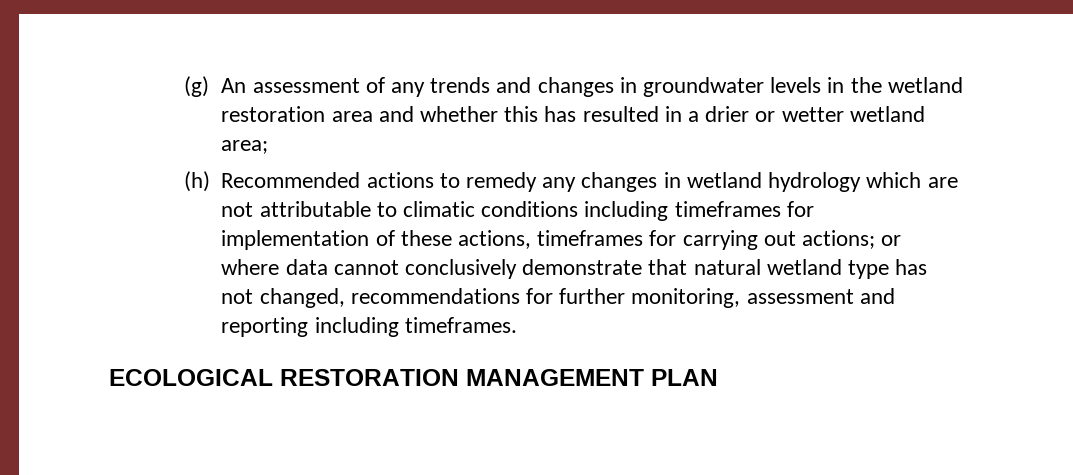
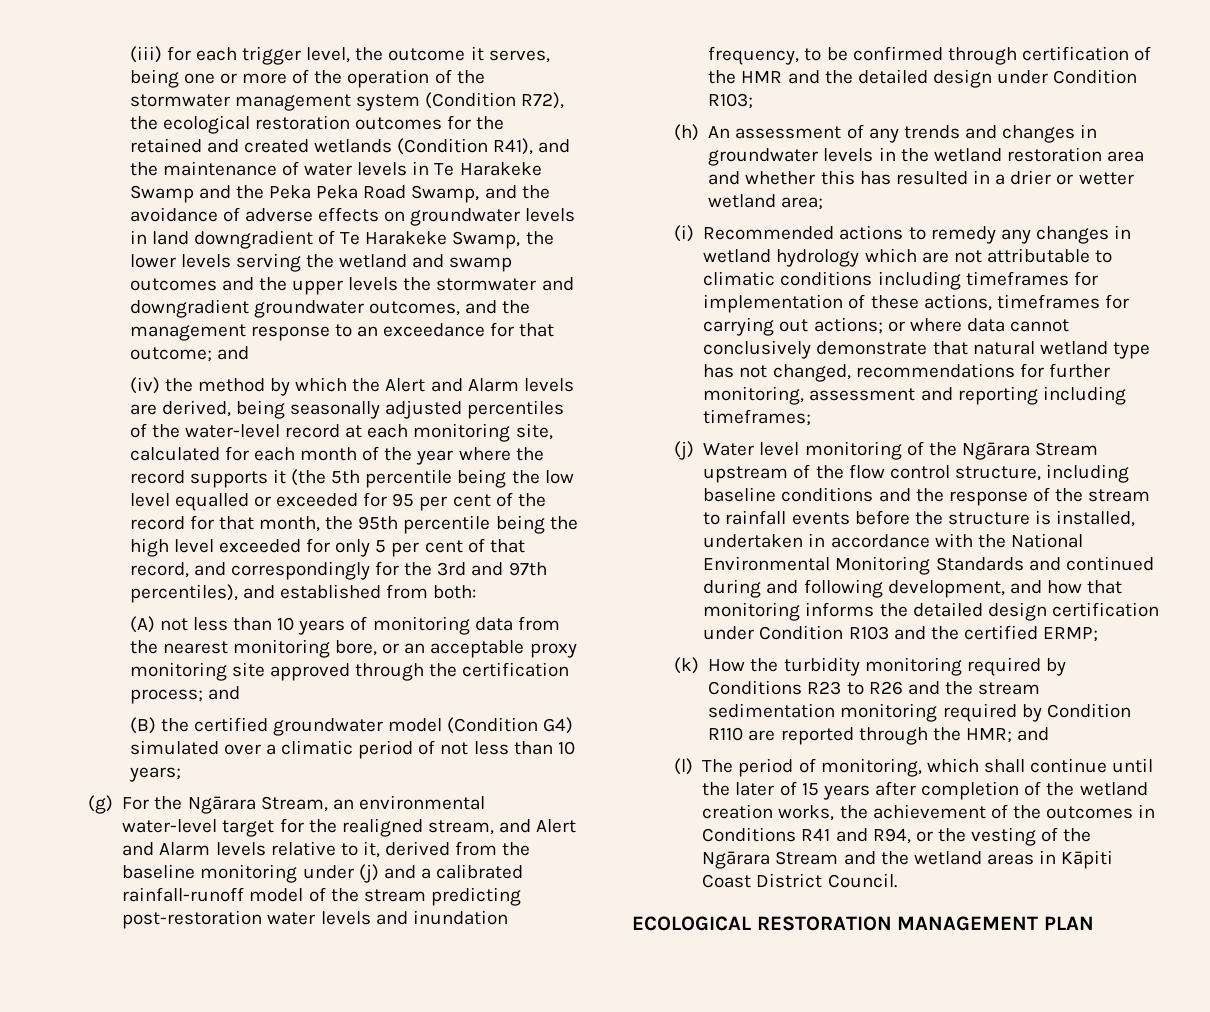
- (g) An assessment of any trends and changes in groundwater levels in the wetland restoration area and whether this has resulted in a drier or wetter wetland area;
+ (iii) for each trigger level, the outcome it serves, being one or more of the operation of the stormwater management system (Condition R72), the ecological restoration outcomes for the retained and created wetlands (Condition R41), and the maintenance of water levels in Te Harakeke Swamp and the Peka Peka Road Swamp, and the avoidance of adverse effects on groundwater levels in land downgradient of Te Harakeke Swamp, the lower levels serving the wetland and swamp outcomes and the upper levels the stormwater and downgradient groundwater outcomes, and the management response to an exceedance for that outcome; and
+ (iv) the method by which the Alert and Alarm levels are derived, being seasonally adjusted percentiles of the water-level record at each monitoring site, calculated for each month of the year where the record supports it (the 5th percentile being the low level equalled or exceeded for 95 per cent of the record for that month, the 95th percentile being the high level exceeded for only 5 per cent of that record, and correspondingly for the 3rd and 97th percentiles), and established from both:
+ (A) not less than 10 years of monitoring data from the nearest monitoring bore, or an acceptable proxy monitoring site approved through the certification process; and
+ (B) the certified groundwater model (Condition G4) simulated over a climatic period of not less than 10 years;
+ (g) For the Ngārara Stream, an environmental water-level target for the realigned stream, and Alert and Alarm levels relative to it, derived from the baseline monitoring under (j) and a calibrated rainfall-runoff model of the stream predicting post-restoration water levels and inundation frequency, to be confirmed through certification of the HMR and the detailed design under Condition R103;
+ (h) An assessment of any trends and changes in groundwater levels in the wetland restoration area and whether this has resulted in a drier or wetter wetland area;
- (h) Recommended actions to remedy any changes in wetland hydrology which are not attributable to climatic conditions including timeframes for implementation of these actions, timeframes for carrying out actions; or where data cannot conclusively demonstrate that natural wetland type has not changed, recommendations for further monitoring, assessment and reporting including timeframes.
+ (i) Recommended actions to remedy any changes in wetland hydrology which are not attributable to climatic conditions including timeframes for implementation of these actions, timeframes for carrying out actions; or where data cannot conclusively demonstrate that natural wetland type has not changed, recommendations for further monitoring, assessment and reporting including timeframes;
+ (j) Water level monitoring of the Ngārara Stream upstream of the flow control structure, including baseline conditions and the response of the stream to rainfall events before the structure is installed, undertaken in accordance with the National Environmental Monitoring Standards and continued during and following development, and how that monitoring informs the detailed design certification under Condition R103 and the certified ERMP;
+ (k) How the turbidity monitoring required by Conditions R23 to R26 and the stream sedimentation monitoring required by Condition R110 are reported through the HMR; and
+ (l) The period of monitoring, which shall continue until the later of 15 years after completion of the wetland creation works, the achievement of the outcomes in Conditions R41 and R94, or the vesting of the Ngārara Stream and the wetland areas in Kāpiti Coast District Council.

